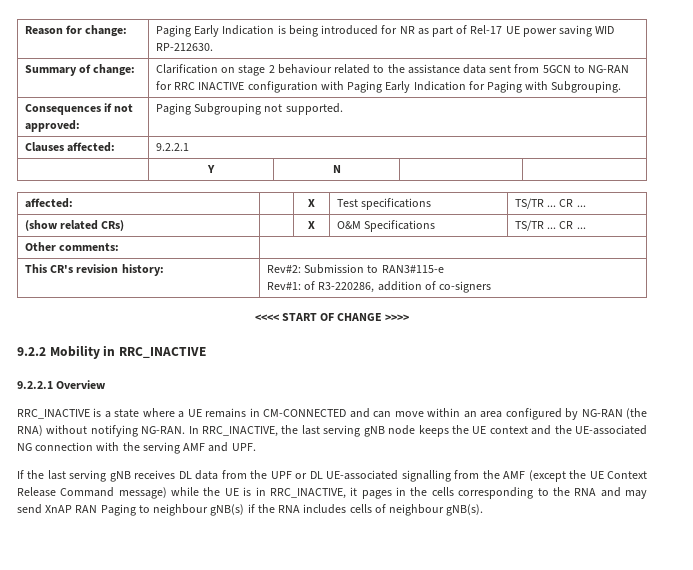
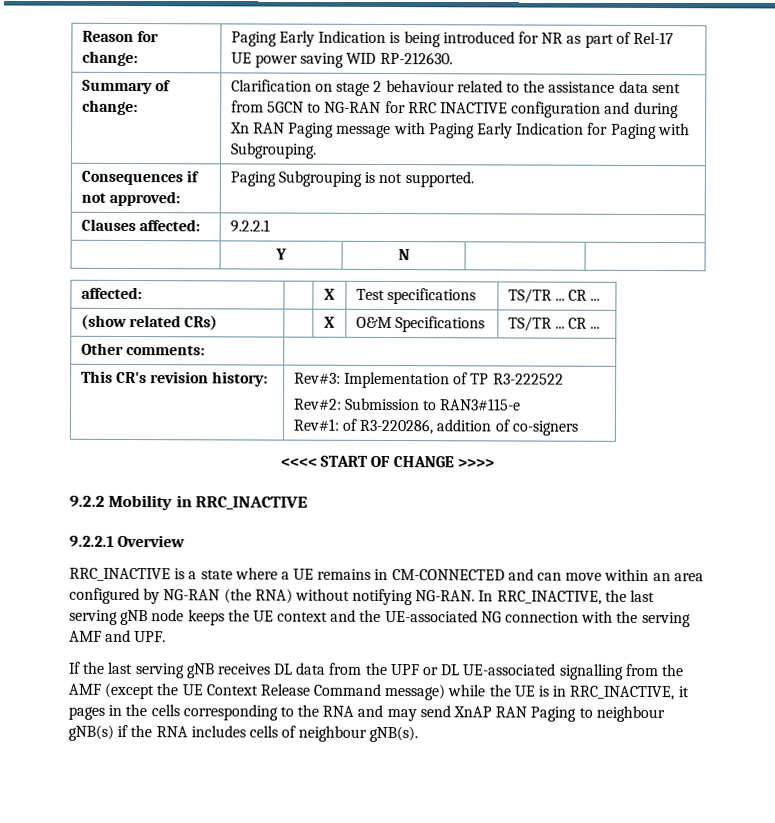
- Summary of change: | Clarification on stage 2 behaviour related to the assistance data sent from 5GCN to NG-RAN for RRC INACTIVE configuration with Paging Early Indication for Paging with Subgrouping.
+ Summary of change: | Clarification on stage 2 behaviour related to the assistance data sent from 5GCN to NG-RAN for RRC INACTIVE configuration and during Xn RAN Paging message with Paging Early Indication for Paging with Subgrouping.
- Consequences if not approved: | Paging Subgrouping not supported.
+ Consequences if not approved: | Paging Subgrouping is not supported.
- This CR's revision history: | Rev#2: Submission to RAN3#115-e
+ This CR's revision history: | Rev#3: Implementation of TP R3-222522
+ Rev#2: Submission to RAN3#115-e

